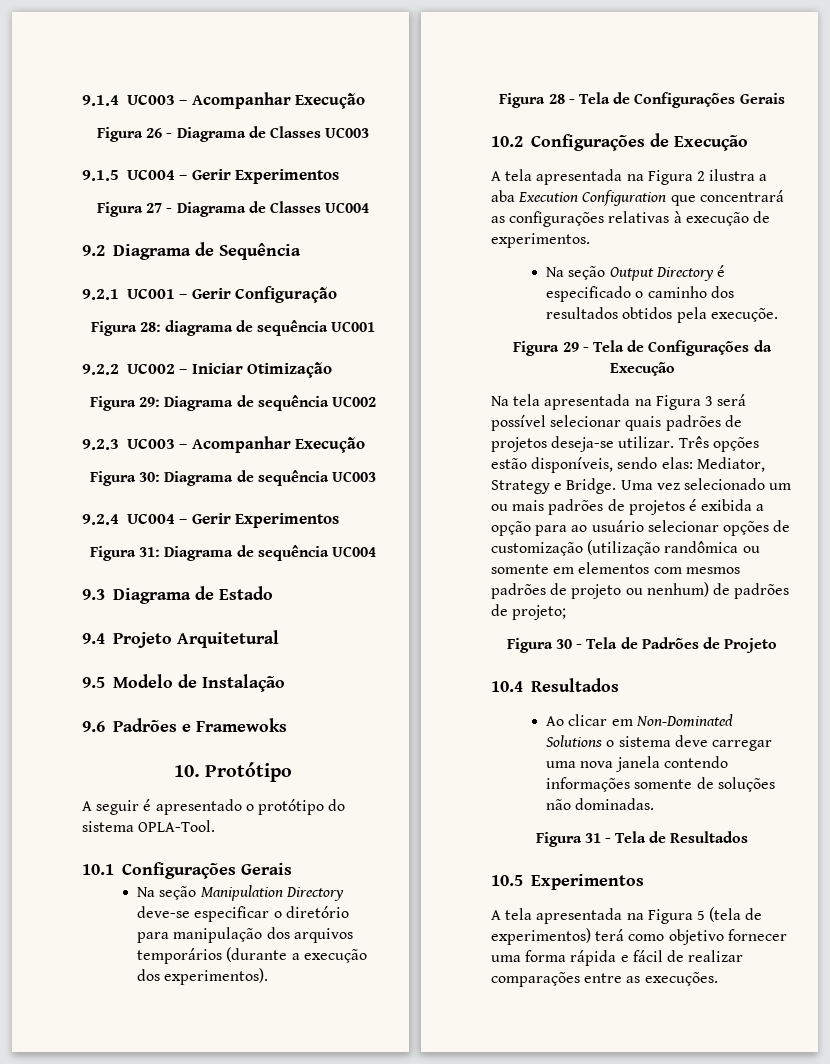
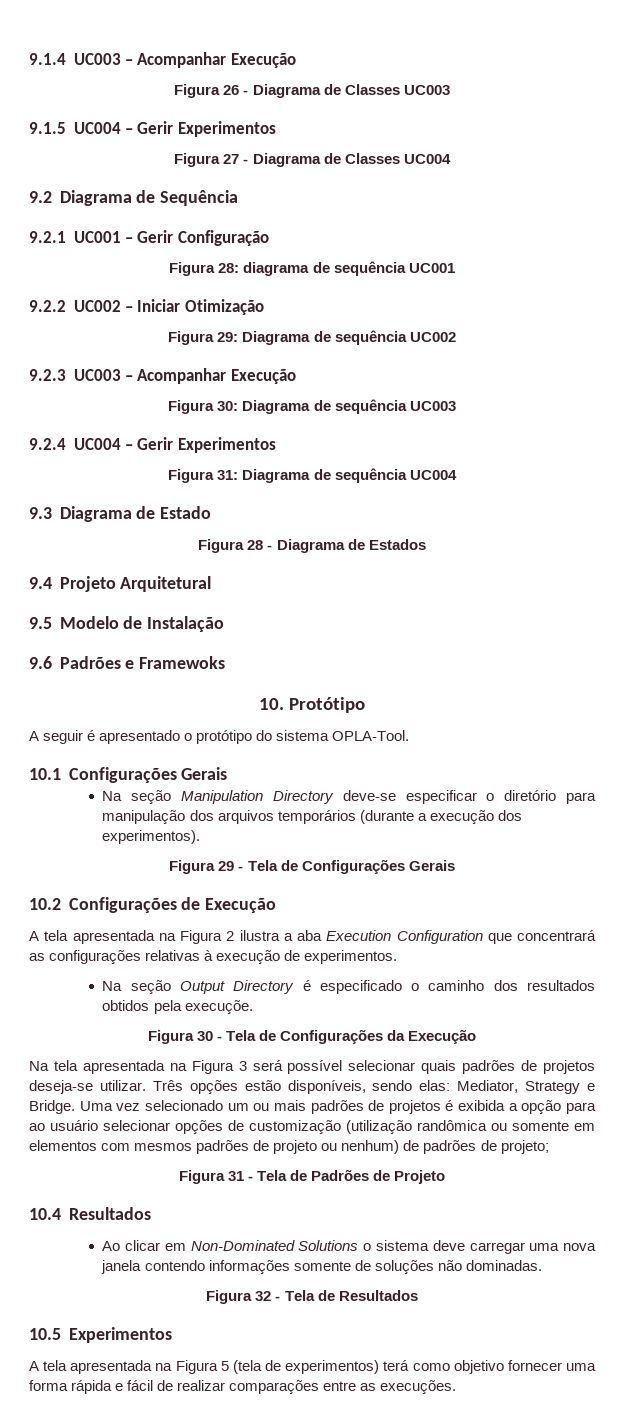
+ Figura 28 - Diagrama de Estados
- Figura 28 - Tela de Configurações Gerais
+ Figura 29 - Tela de Configurações Gerais
- Figura 29 - Tela de Configurações da Execução
+ Figura 30 - Tela de Configurações da Execução
- Figura 30 - Tela de Padrões de Projeto
+ Figura 31 - Tela de Padrões de Projeto
- Figura 31 - Tela de Resultados
+ Figura 32 - Tela de Resultados

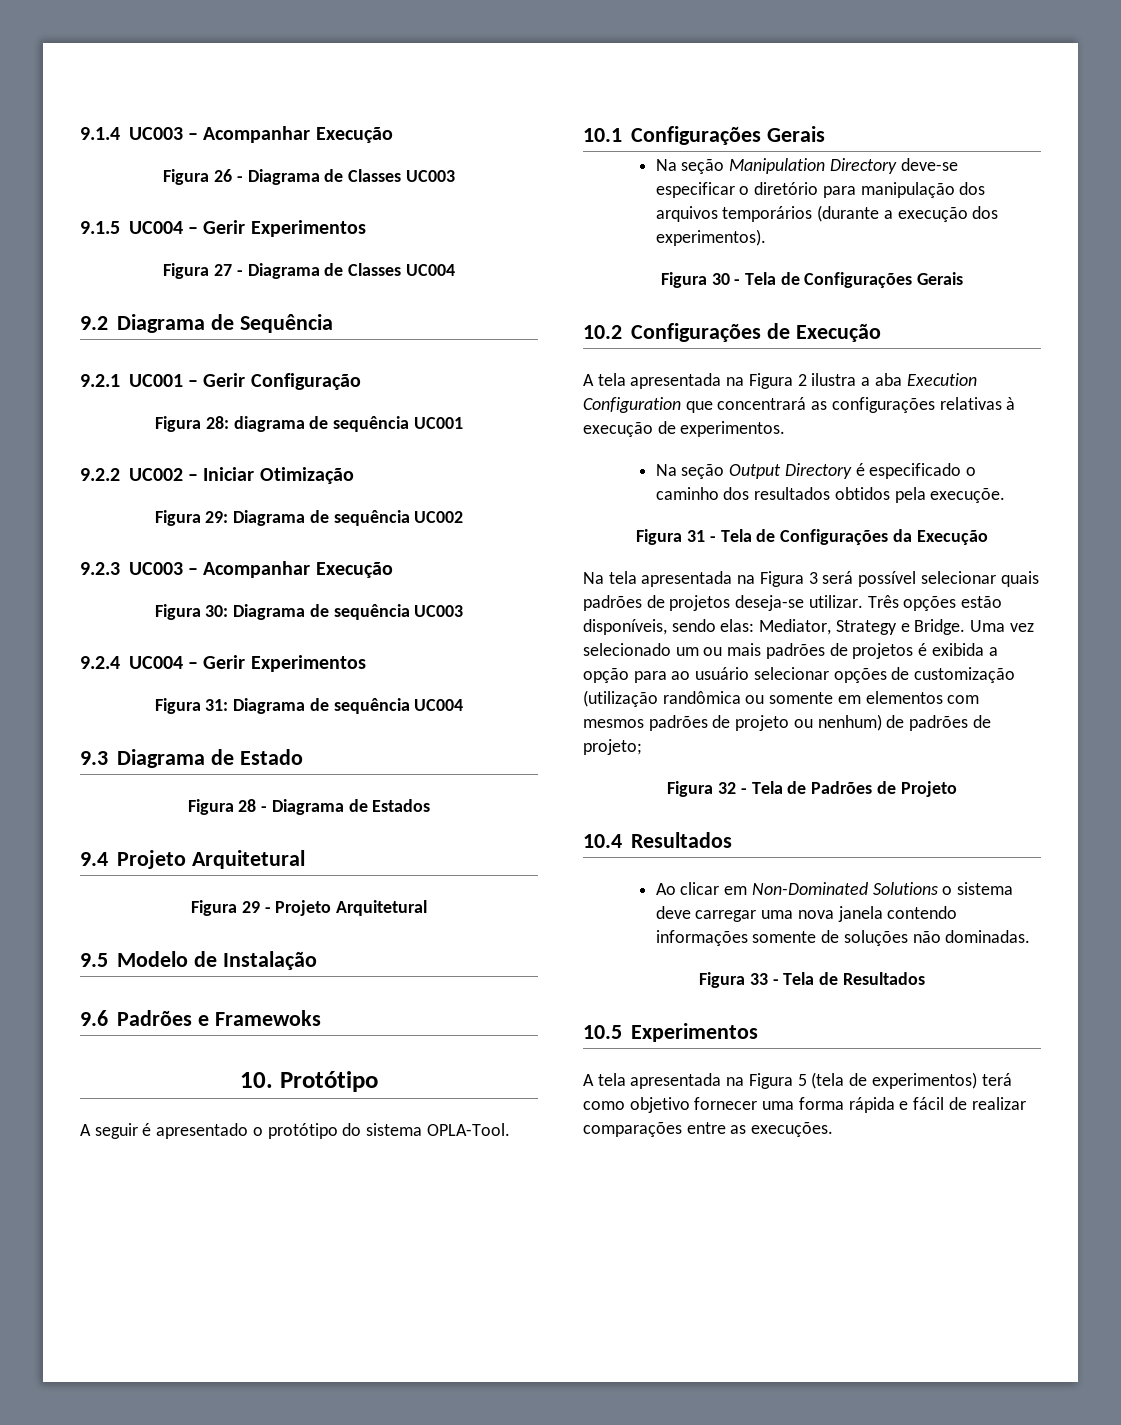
+ Figura 29 - Projeto Arquitetural
- Figura 29 - Tela de Configurações Gerais
+ Figura 30 - Tela de Configurações Gerais
- Figura 30 - Tela de Configurações da Execução
+ Figura 31 - Tela de Configurações da Execução
- Figura 31 - Tela de Padrões de Projeto
+ Figura 32 - Tela de Padrões de Projeto
- Figura 32 - Tela de Resultados
+ Figura 33 - Tela de Resultados

